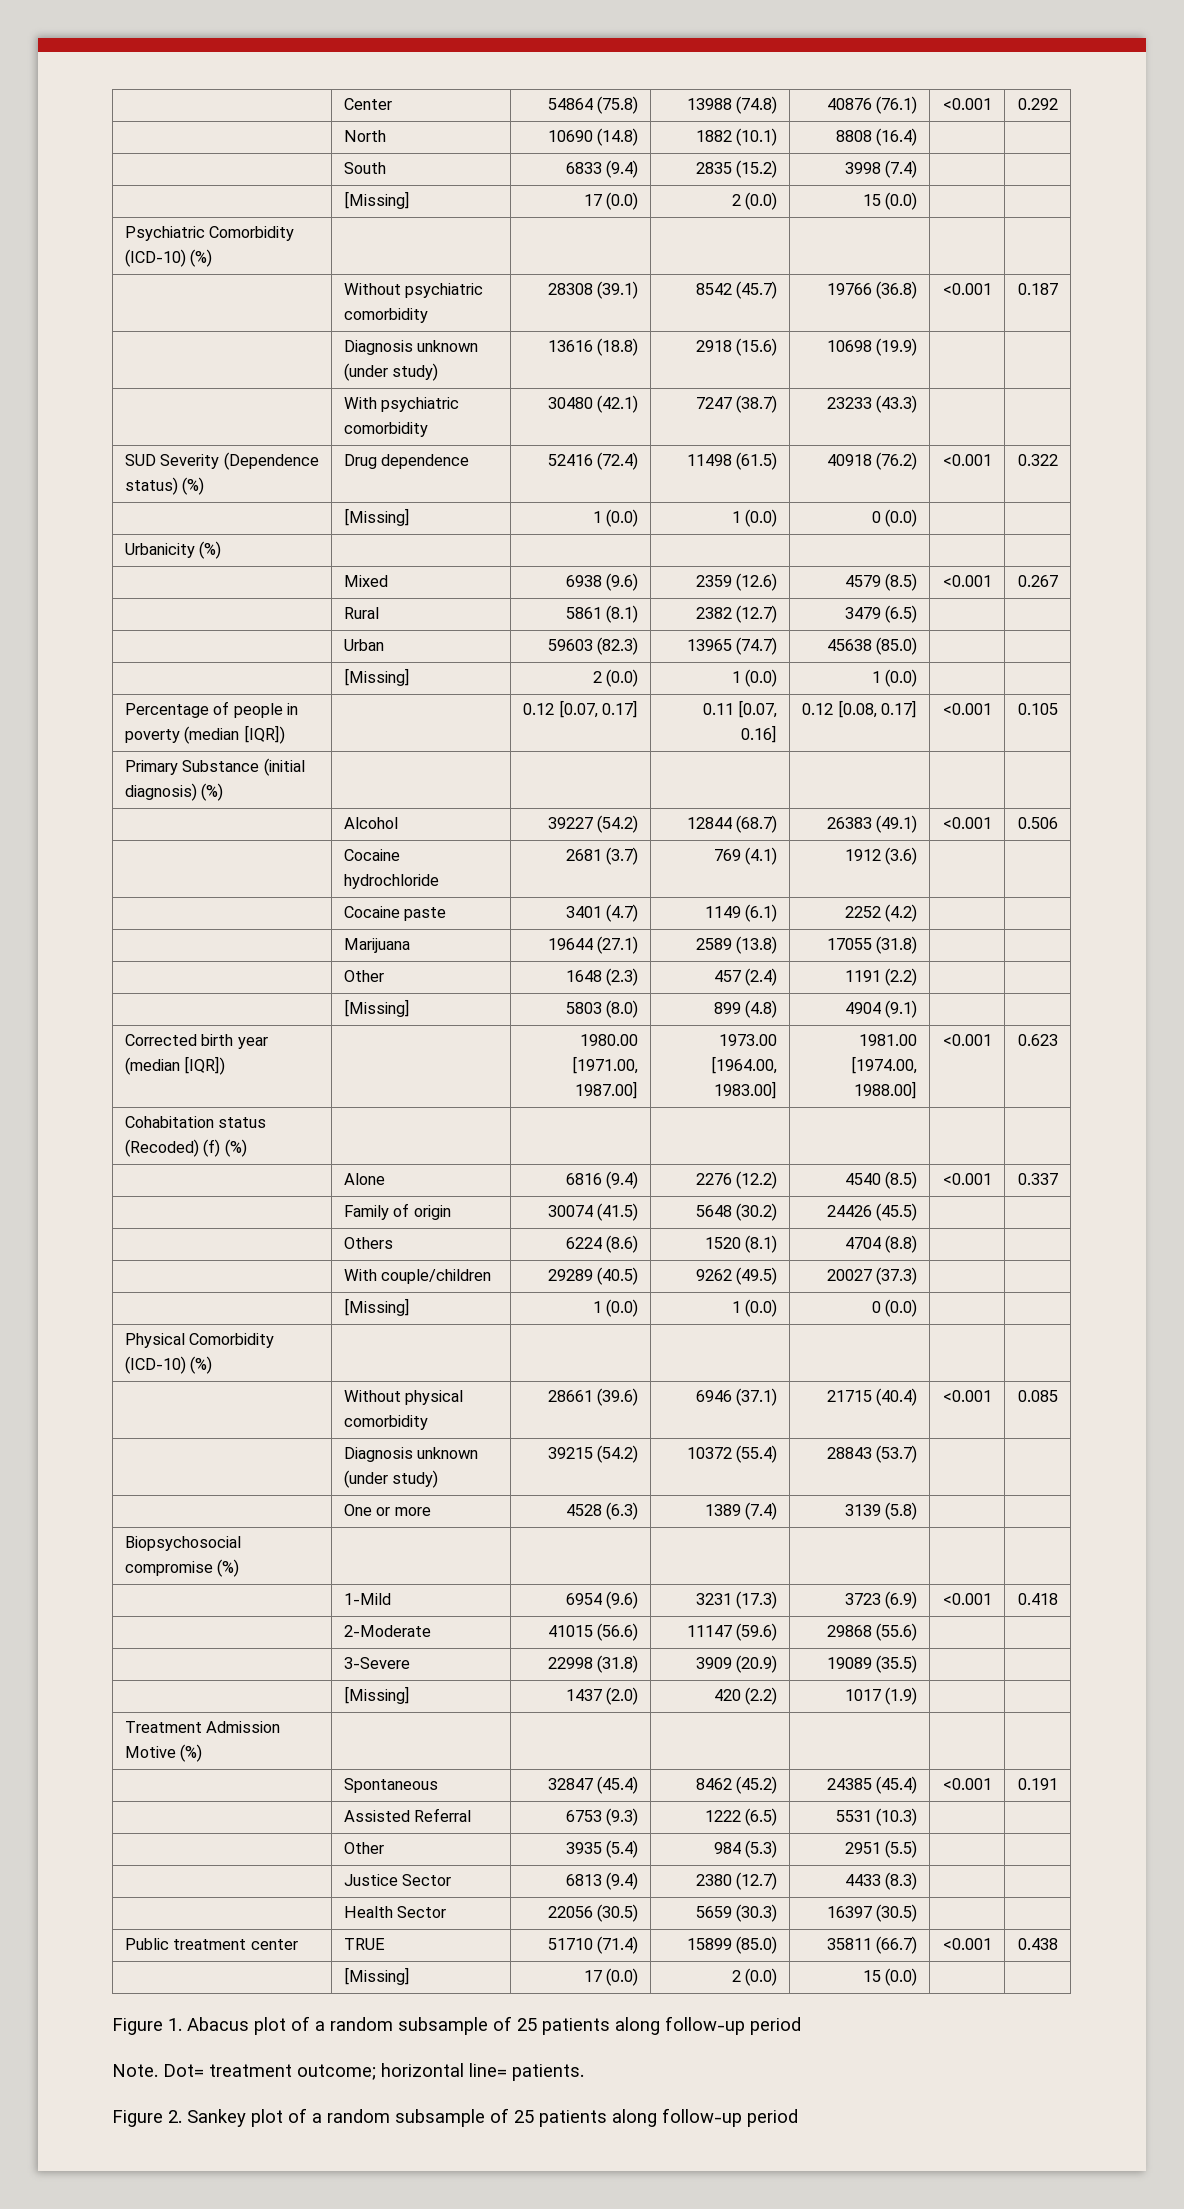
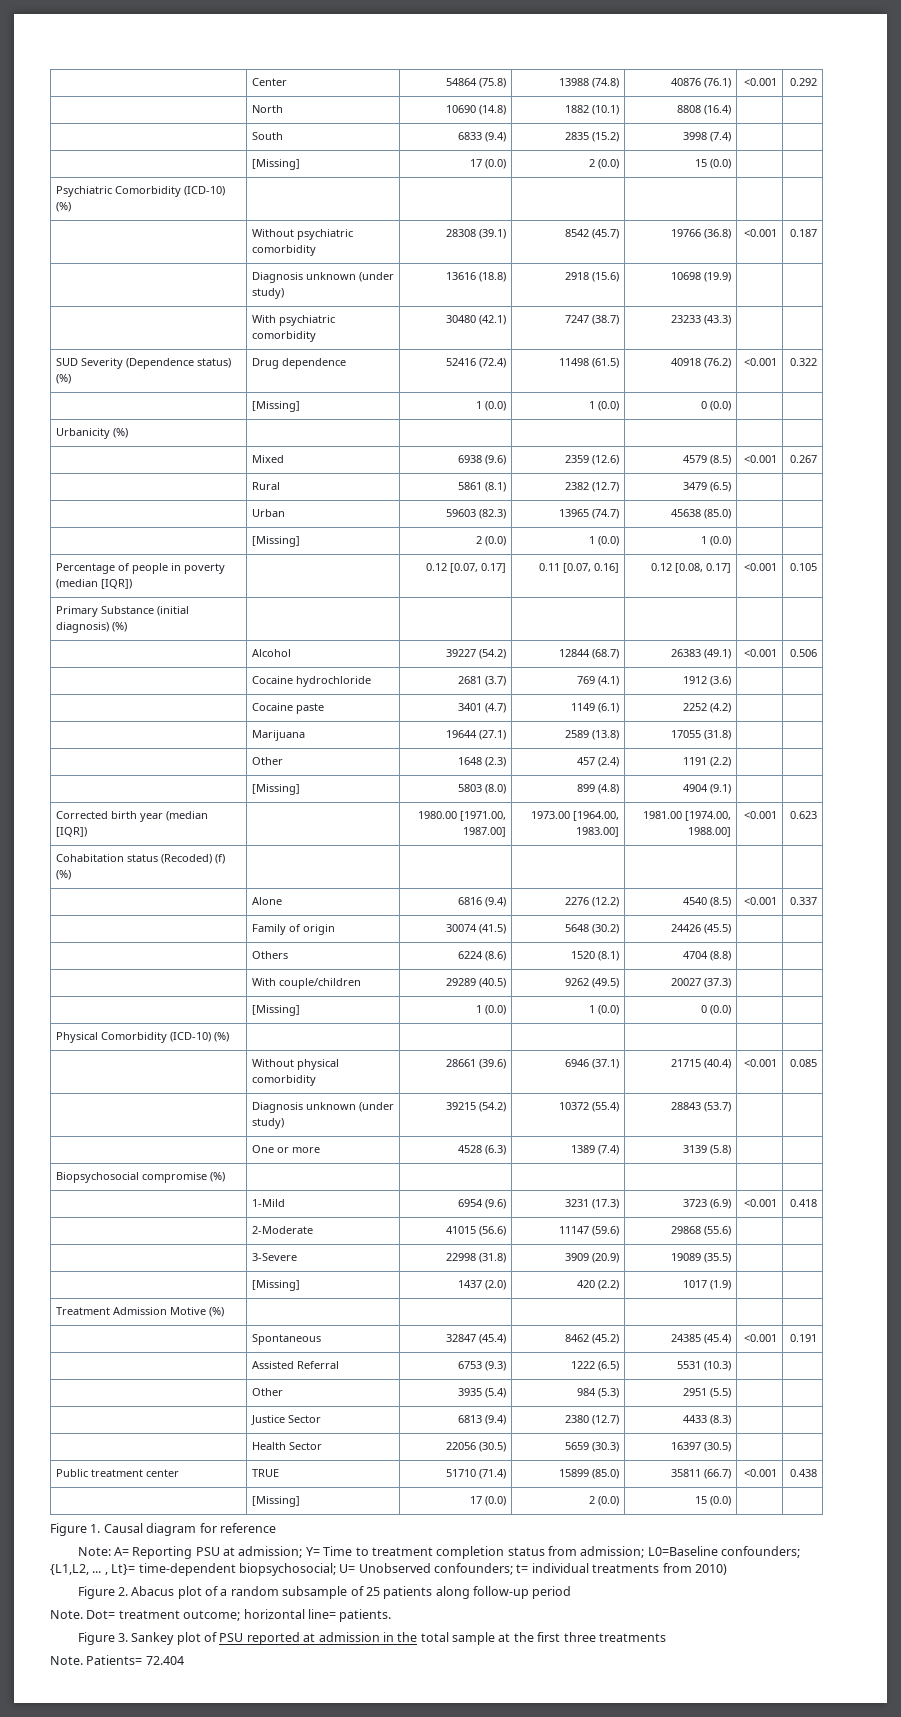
- Figure 1. Abacus plot of a random subsample of 25 patients along follow-up period
+ Figure 1. Causal diagram for reference
+ Note: A= Reporting PSU at admission; Y= Time to treatment completion status from admission; L0=Baseline confounders; {L1,L2, ... , Lt}= time-dependent biopsychosocial; U= Unobserved confounders; t= individual treatments from 2010)
+ Figure 2. Abacus plot of a random subsample of 25 patients along follow-up period
- Figure 2. Sankey plot of a random subsample of 25 patients along follow-up period
+ Figure 3. Sankey plot of PSU reported at admission in the total sample at the first three treatments
+ Note. Patients= 72.404

